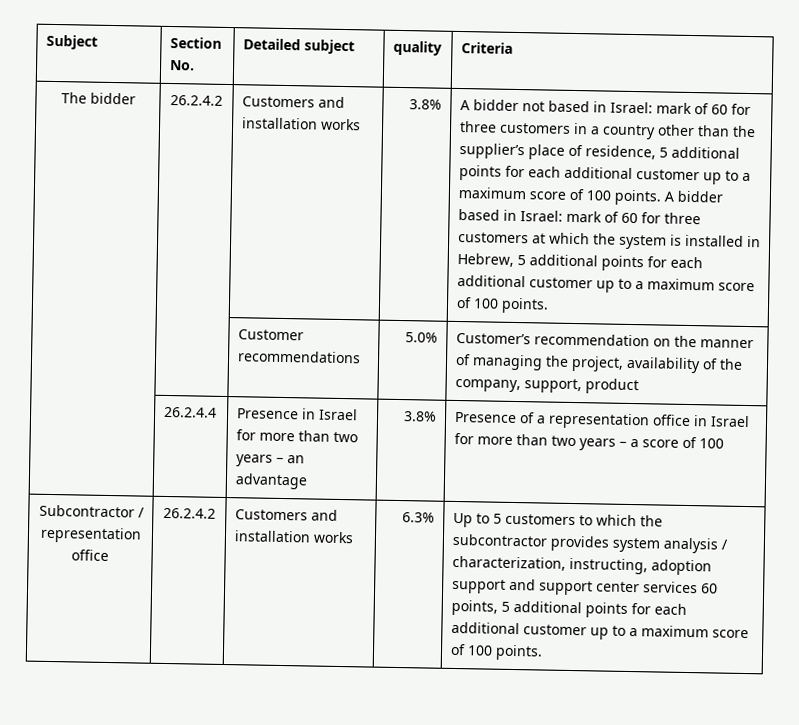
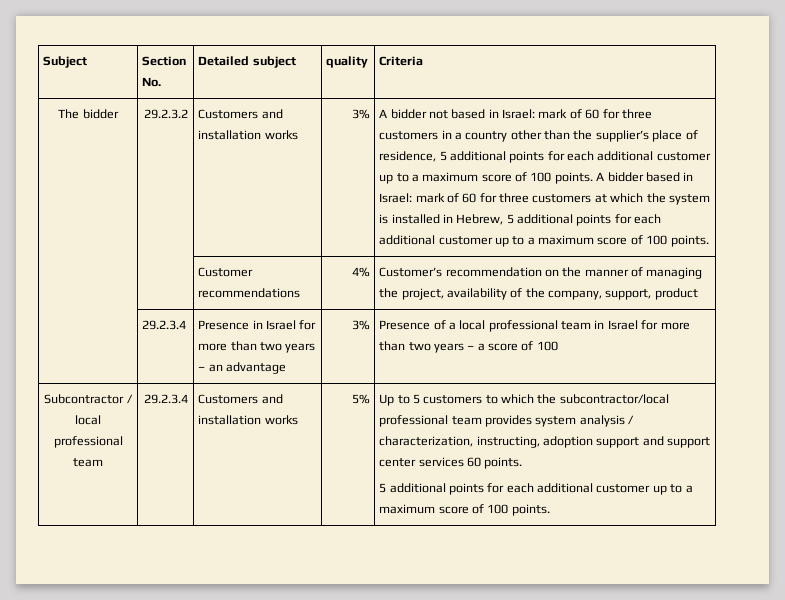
- 26.2.4.2 | Customers and installation works | 3.8%
+ 29.2.3.2 | Customers and installation works | 3%
- | | Customer recommendations | 5.0% | Customer’s recommendation on the manner of managing the project, availability of the company, support, product
+ | | Customer recommendations | 4% | Customer’s recommendation on the manner of managing the project, availability of the company, support, product
- | 26.2.4.4 | Presence in Israel for more than two years – an advantage | 3.8% | Presence of a representation office in Israel for more than two years – a score of 100
+ | 29.2.3.4 | Presence in Israel for more than two years – an advantage | 3% | Presence of a local professional team in Israel for more than two years – a score of 100
- Subcontractor / representation office | 26.2.4.2 | Customers and installation works | 6.3%
+ Subcontractor / local professional team | 29.2.3.4 | Customers and installation works | 5%
- Up to 5 customers to which the subcontractor provides system analysis / characterization, instructing, adoption support and support center services 60 points, 5 additional points for each additional customer up to a maximum score of 100 points.
+ Up to 5 customers to which the subcontractor/local professional team provides system analysis / characterization, instructing, adoption support and support center services 60 points.
+ 5 additional points for each additional customer up to a maximum score of 100 points.

